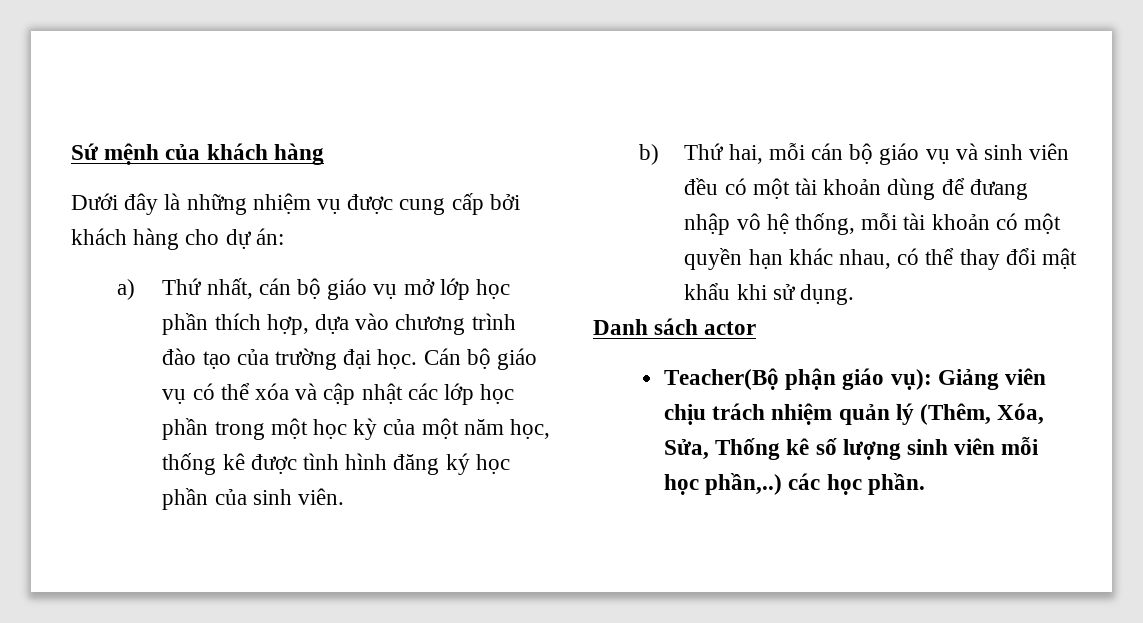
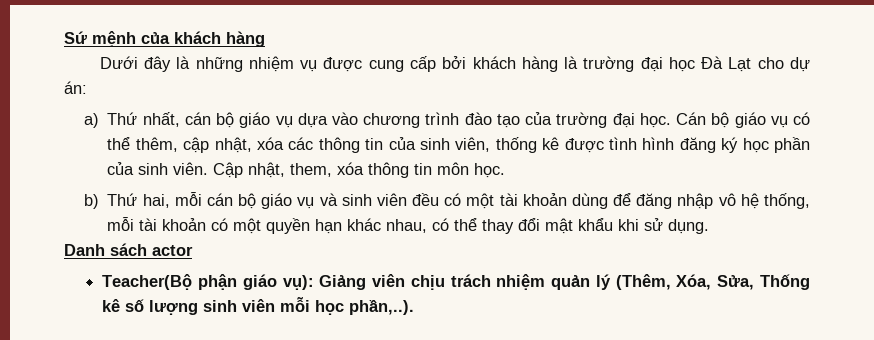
- Dưới đây là những nhiệm vụ được cung cấp bởi khách hàng cho dự án:
+ Dưới đây là những nhiệm vụ được cung cấp bởi khách hàng là trường đại học Đà Lạt cho dự án:
- a) Thứ nhất, cán bộ giáo vụ mở lớp học phần thích hợp, dựa vào chương trình đào tạo của trường đại học.
+ a) Thứ nhất, cán bộ giáo vụ dựa vào chương trình đào tạo của trường đại học.
- Cán bộ giáo vụ có thể xóa và cập nhật các lớp học phần trong một học kỳ của một năm học, thống kê được tình hình đăng ký học phần của sinh viên.
+ Cán bộ giáo vụ có thể thêm, cập nhật, xóa các thông tin của sinh viên, thống kê được tình hình đăng ký học phần của sinh viên. Cập nhật, them, xóa thông tin môn học.
- b) Thứ hai, mỗi cán bộ giáo vụ và sinh viên đều có một tài khoản dùng để đưang nhập vô hệ thống, mỗi tài khoản có một quyền hạn khác nhau, có thể thay đổi mật khẩu khi sử dụng.
+ b) Thứ hai, mỗi cán bộ giáo vụ và sinh viên đều có một tài khoản dùng để đăng nhập vô hệ thống, mỗi tài khoản có một quyền hạn khác nhau, có thể thay đổi mật khẩu khi sử dụng.
- Teacher(Bộ phận giáo vụ): Giảng viên chịu trách nhiệm quản lý (Thêm, Xóa, Sửa, Thống kê số lượng sinh viên mỗi học phần,..) các học phần.
+ Teacher(Bộ phận giáo vụ): Giảng viên chịu trách nhiệm quản lý (Thêm, Xóa, Sửa, Thống kê số lượng sinh viên mỗi học phần,..).

